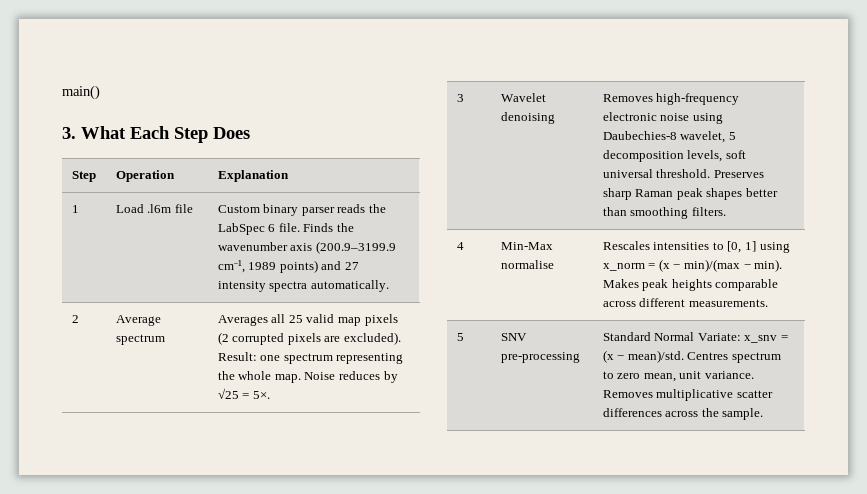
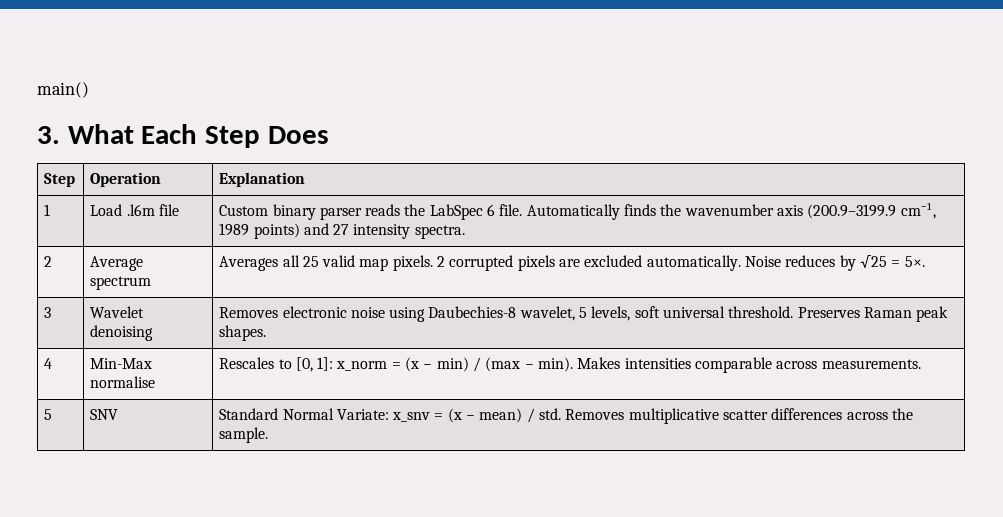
- 1 | Load .l6m file | Custom binary parser reads the LabSpec 6 file. Finds the wavenumber axis (200.9–3199.9 cm⁻¹, 1989 points) and 27 intensity spectra automatically.
+ 1 | Load .l6m file | Custom binary parser reads the LabSpec 6 file. Automatically finds the wavenumber axis (200.9–3199.9 cm⁻¹, 1989 points) and 27 intensity spectra.
- 2 | Average spectrum | Averages all 25 valid map pixels (2 corrupted pixels are excluded). Result: one spectrum representing the whole map. Noise reduces by √25 = 5×.
+ 2 | Average spectrum | Averages all 25 valid map pixels. 2 corrupted pixels are excluded automatically. Noise reduces by √25 = 5×.
- 3 | Wavelet denoising | Removes high-frequency electronic noise using Daubechies-8 wavelet, 5 decomposition levels, soft universal threshold. Preserves sharp Raman peak shapes better than smoothing filters.
+ 3 | Wavelet denoising | Removes electronic noise using Daubechies-8 wavelet, 5 levels, soft universal threshold. Preserves Raman peak shapes.
- 4 | Min-Max normalise | Rescales intensities to [0, 1] using x_norm = (x − min)/(max − min). Makes peak heights comparable across different measurements.
+ 4 | Min-Max normalise | Rescales to [0, 1]: x_norm = (x − min) / (max − min). Makes intensities comparable across measurements.
- 5 | SNV pre-processing | Standard Normal Variate: x_snv = (x − mean)/std. Centres spectrum to zero mean, unit variance. Removes multiplicative scatter differences across the sample.
+ 5 | SNV | Standard Normal Variate: x_snv = (x − mean) / std. Removes multiplicative scatter differences across the sample.

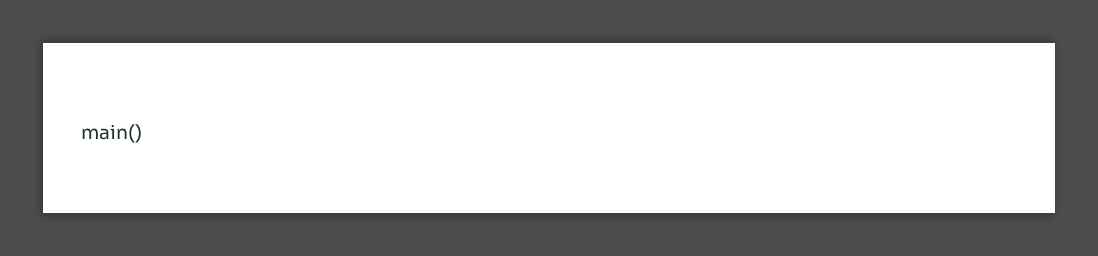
- 3. What Each Step Does
- Step | Operation | Explanation
- 1 | Load .l6m file | Custom binary parser reads the LabSpec 6 file. Automatically finds the wavenumber axis (200.9–3199.9 cm⁻¹, 1989 points) and 27 intensity spectra.
- 2 | Average spectrum | Averages all 25 valid map pixels. 2 corrupted pixels are excluded automatically. Noise reduces by √25 = 5×.
- 3 | Wavelet denoising | Removes electronic noise using Daubechies-8 wavelet, 5 levels, soft universal threshold. Preserves Raman peak shapes.
- 4 | Min-Max normalise | Rescales to [0, 1]: x_norm = (x − min) / (max − min). Makes intensities comparable across measurements.
- 5 | SNV | Standard Normal Variate: x_snv = (x − mean) / std. Removes multiplicative scatter differences across the sample.

